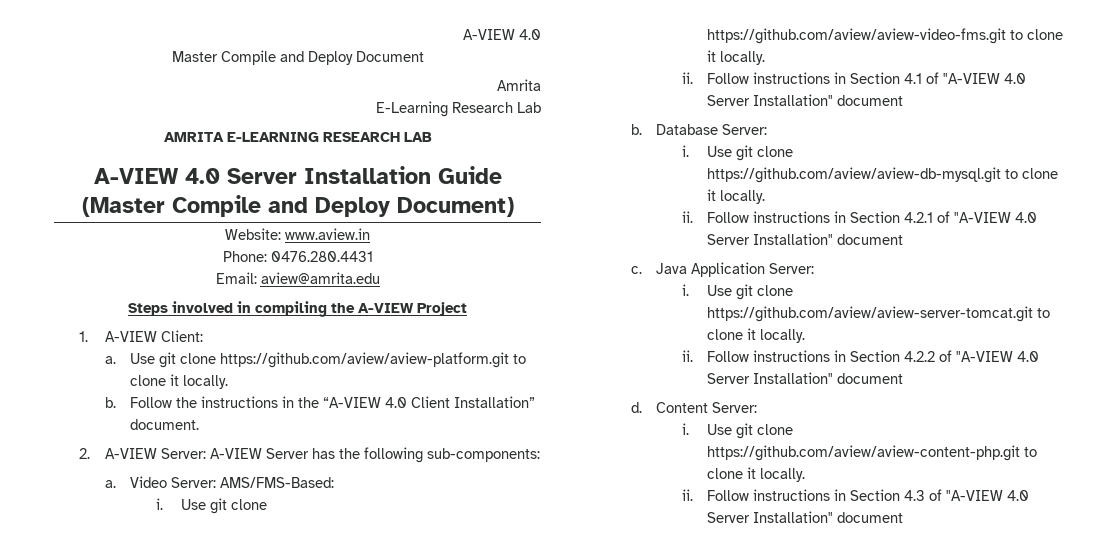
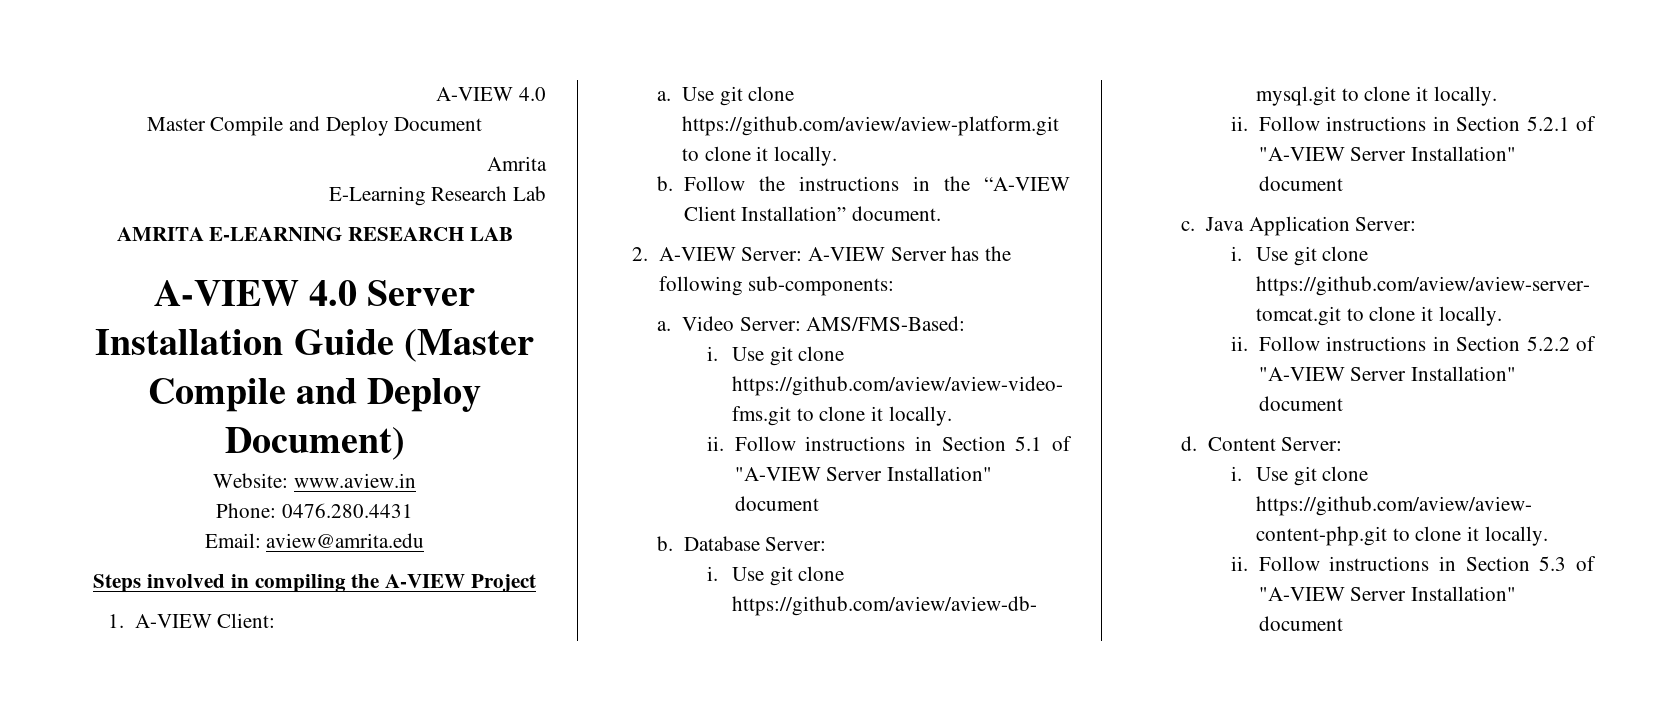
- Follow the instructions in the “A-VIEW 4.0 Client Installation” document.
+ Follow the instructions in the “A-VIEW Client Installation” document.
- Follow instructions in Section 4.1 of "A-VIEW 4.0 Server Installation" document
+ Follow instructions in Section 5.1 of "A-VIEW Server Installation" document
- Follow instructions in Section 4.2.1 of "A-VIEW 4.0 Server Installation" document
+ Follow instructions in Section 5.2.1 of "A-VIEW Server Installation" document
- Follow instructions in Section 4.2.2 of "A-VIEW 4.0 Server Installation" document
+ Follow instructions in Section 5.2.2 of "A-VIEW Server Installation" document
- Follow instructions in Section 4.3 of "A-VIEW 4.0 Server Installation" document
+ Follow instructions in Section 5.3 of "A-VIEW Server Installation" document

